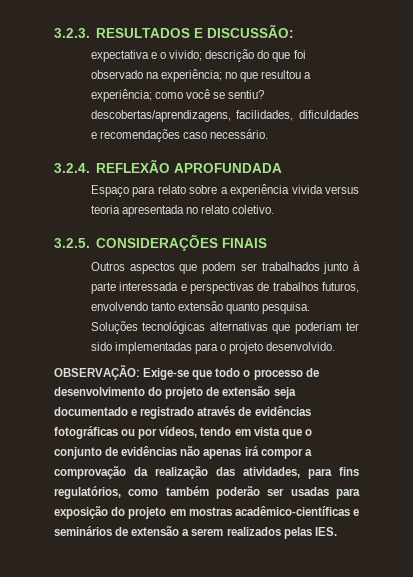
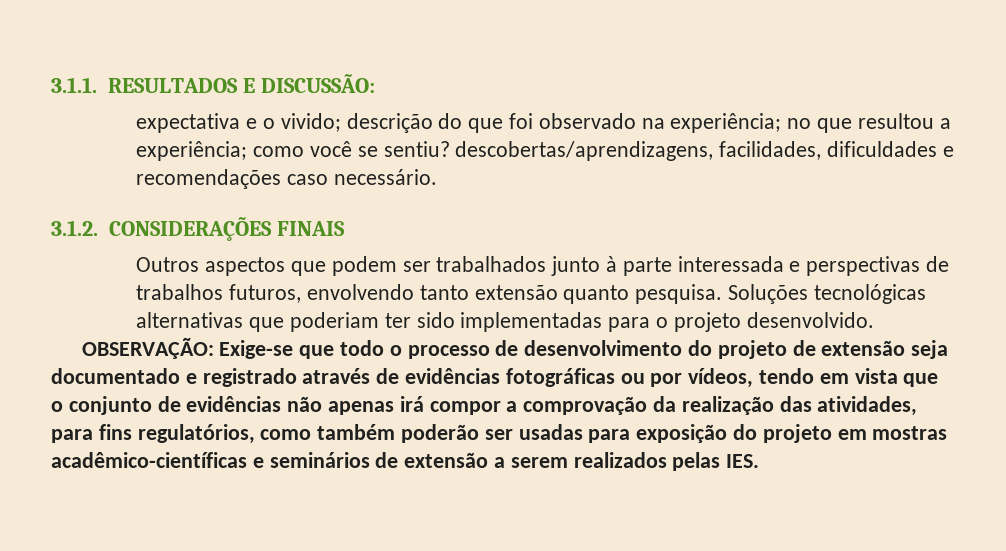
- 3.2.3. RESULTADOS E DISCUSSÃO:
+ 3.1.1. RESULTADOS E DISCUSSÃO:
- 3.2.4. REFLEXÃO APROFUNDADA
- Espaço para relato sobre a experiência vivida versus teoria apresentada no relato coletivo.
- 3.2.5. CONSIDERAÇÕES FINAIS
+ 3.1.2. CONSIDERAÇÕES FINAIS

